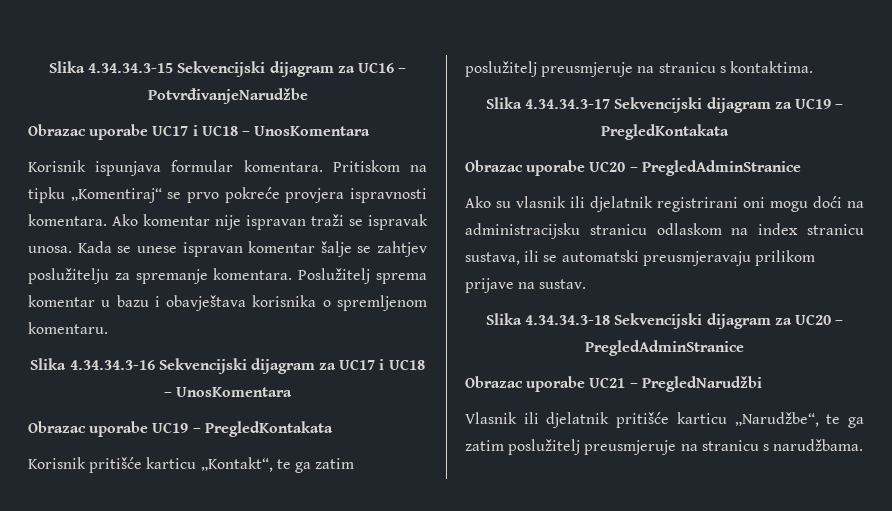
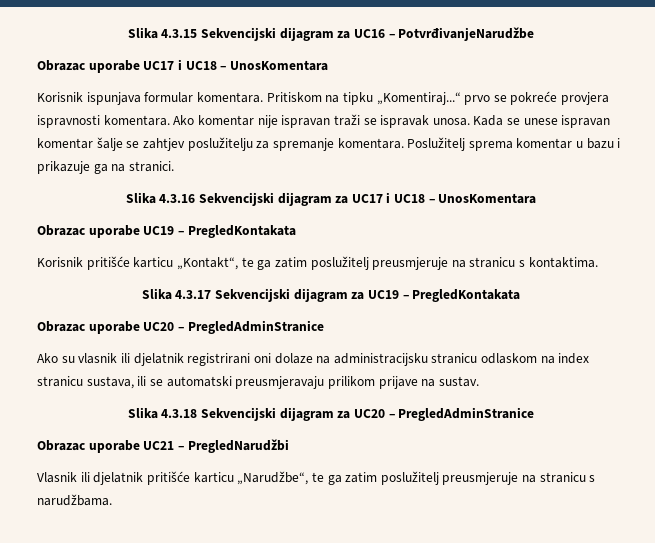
- Slika 4.34.34.3-15 Sekvencijski dijagram za UC16 – PotvrđivanjeNarudžbe
+ Slika 4.3.15 Sekvencijski dijagram za UC16 – PotvrđivanjeNarudžbe
- Pritiskom na tipku „Komentiraj“ se prvo pokreće provjera ispravnosti komentara.
+ Pritiskom na tipku „Komentiraj...“ prvo se pokreće provjera ispravnosti komentara.
- Poslužitelj sprema komentar u bazu i obavještava korisnika o spremljenom komentaru.
- Slika 4.34.34.3-16 Sekvencijski dijagram za UC17 i UC18 – UnosKomentara
+ Poslužitelj sprema komentar u bazu i prikazuje ga na stranici.
+ Slika 4.3.16 Sekvencijski dijagram za UC17 i UC18 – UnosKomentara
- Slika 4.34.34.3-17 Sekvencijski dijagram za UC19 – PregledKontakata
+ Slika 4.3.17 Sekvencijski dijagram za UC19 – PregledKontakata
- Ako su vlasnik ili djelatnik registrirani oni mogu doći na administracijsku stranicu odlaskom na index stranicu sustava, ili se automatski preusmjeravaju prilikom prijave na sustav.
+ Ako su vlasnik ili djelatnik registrirani oni dolaze na administracijsku stranicu odlaskom na index stranicu sustava, ili se automatski preusmjeravaju prilikom prijave na sustav.
- Slika 4.34.34.3-18 Sekvencijski dijagram za UC20 – PregledAdminStranice
+ Slika 4.3.18 Sekvencijski dijagram za UC20 – PregledAdminStranice

